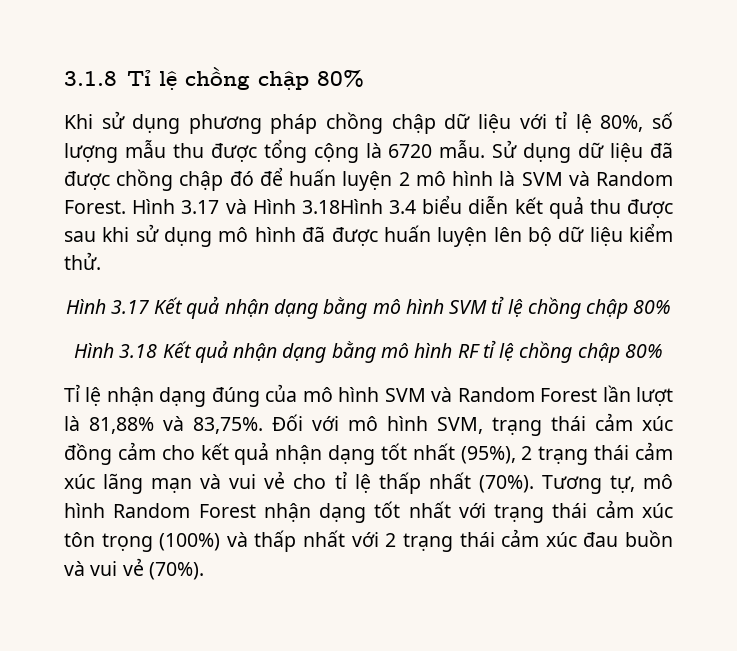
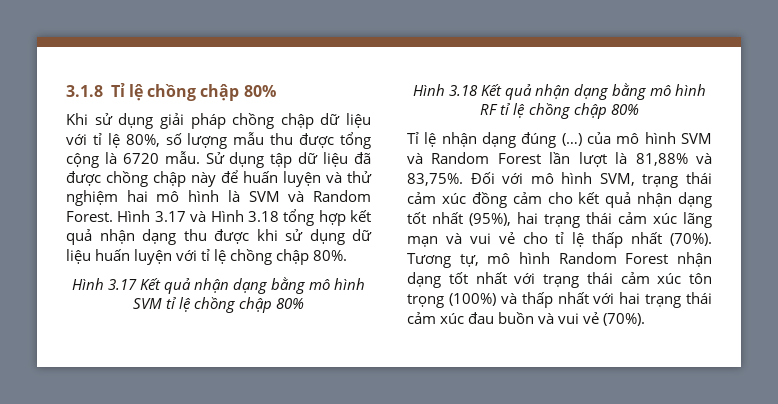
- Khi sử dụng phương pháp chồng chập dữ liệu với tỉ lệ 80%, số lượng mẫu thu được tổng cộng là 6720 mẫu.
+ Khi sử dụng giải pháp chồng chập dữ liệu với tỉ lệ 80%, số lượng mẫu thu được tổng cộng là 6720 mẫu.
- Sử dụng dữ liệu đã được chồng chập đó để huấn luyện 2 mô hình là SVM và Random Forest.
+ Sử dụng tập dữ liệu đã được chồng chập này để huấn luyện và thử nghiệm hai mô hình là SVM và Random Forest.
- Hình 3.17 và Hình 3.18Hình 3.4 biểu diễn kết quả thu được sau khi sử dụng mô hình đã được huấn luyện lên bộ dữ liệu kiểm thử.
+ Hình 3.17 và Hình 3.18 tổng hợp kết quả nhận dạng thu được khi sử dụng dữ liệu huấn luyện với tỉ lệ chồng chập 80%.
- Tỉ lệ nhận dạng đúng của mô hình SVM và Random Forest lần lượt là 81,88% và 83,75%.
+ Tỉ lệ nhận dạng đúng (…) của mô hình SVM và Random Forest lần lượt là 81,88% và 83,75%.
- Đối với mô hình SVM, trạng thái cảm xúc đồng cảm cho kết quả nhận dạng tốt nhất (95%), 2 trạng thái cảm xúc lãng mạn và vui vẻ cho tỉ lệ thấp nhất (70%).
+ Đối với mô hình SVM, trạng thái cảm xúc đồng cảm cho kết quả nhận dạng tốt nhất (95%), hai trạng thái cảm xúc lãng mạn và vui vẻ cho tỉ lệ thấp nhất (70%).
- Tương tự, mô hình Random Forest nhận dạng tốt nhất với trạng thái cảm xúc tôn trọng (100%) và thấp nhất với 2 trạng thái cảm xúc đau buồn và vui vẻ (70%).
+ Tương tự, mô hình Random Forest nhận dạng tốt nhất với trạng thái cảm xúc tôn trọng (100%) và thấp nhất với hai trạng thái cảm xúc đau buồn và vui vẻ (70%).

